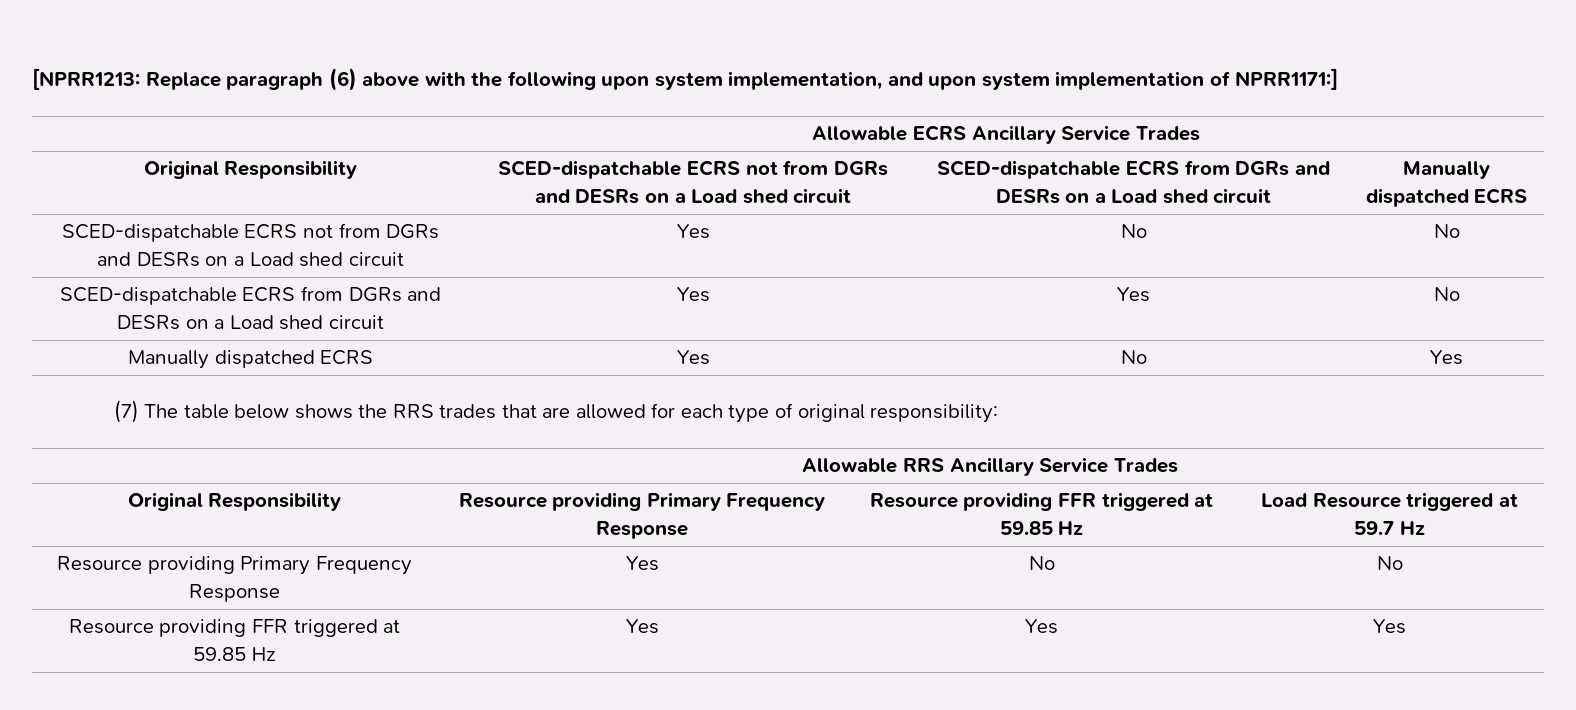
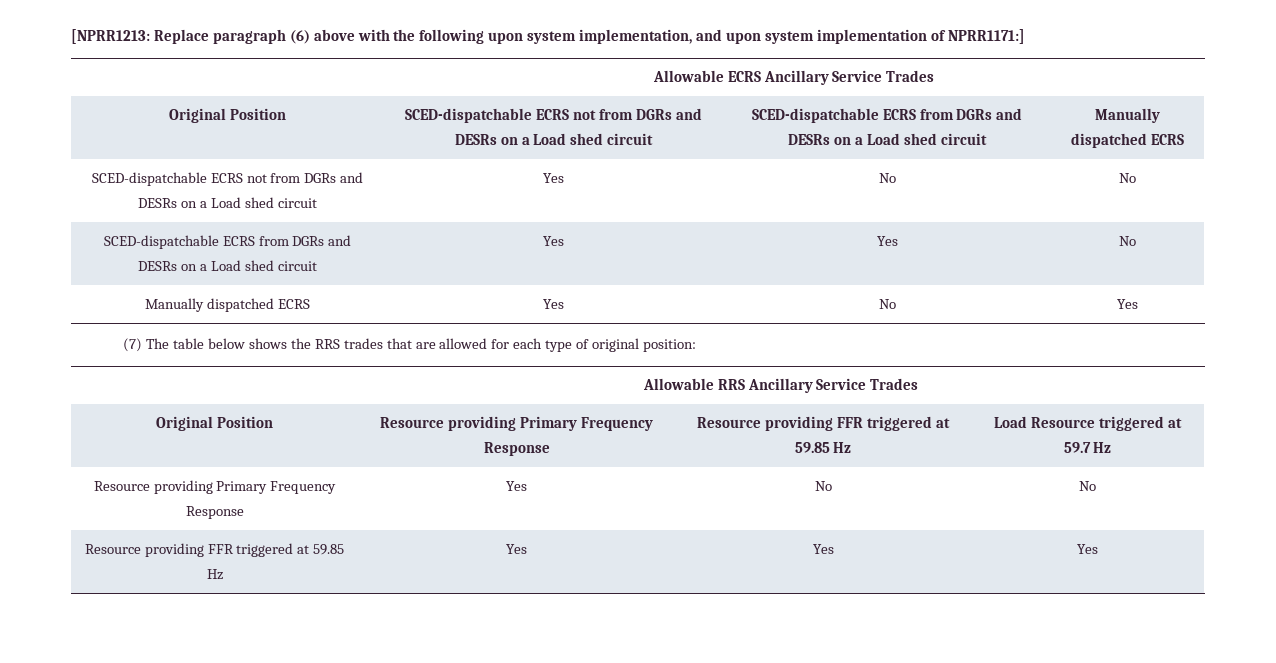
- Original Responsibility | SCED-dispatchable ECRS not from DGRs and DESRs on a Load shed circuit | SCED-dispatchable ECRS from DGRs and DESRs on a Load shed circuit | Manually dispatched ECRS
+ Original Position | SCED-dispatchable ECRS not from DGRs and DESRs on a Load shed circuit | SCED-dispatchable ECRS from DGRs and DESRs on a Load shed circuit | Manually dispatched ECRS
- (7) The table below shows the RRS trades that are allowed for each type of original responsibility:
+ (7) The table below shows the RRS trades that are allowed for each type of original position:
- Original Responsibility | Resource providing Primary Frequency Response | Resource providing FFR triggered at 59.85 Hz | Load Resource triggered at 59.7 Hz
+ Original Position | Resource providing Primary Frequency Response | Resource providing FFR triggered at 59.85 Hz | Load Resource triggered at 59.7 Hz

